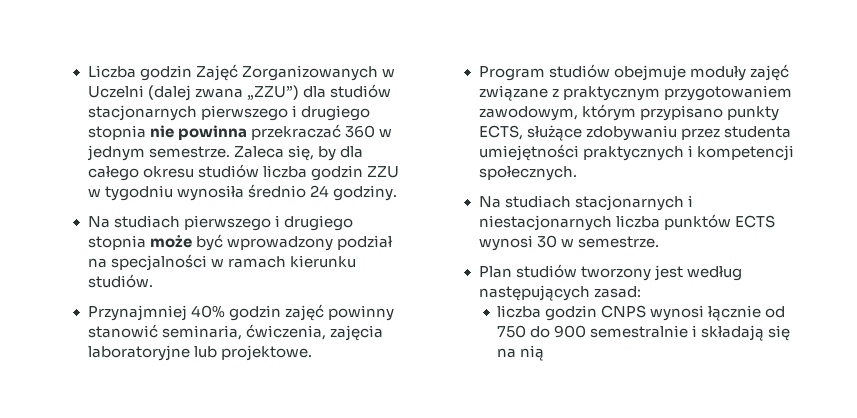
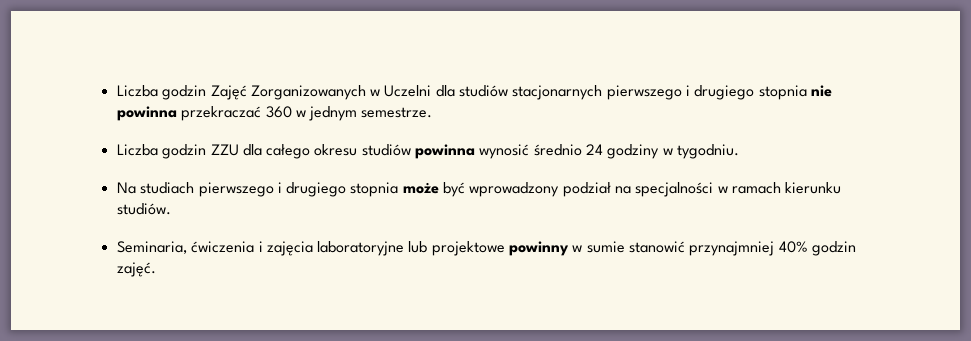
- Liczba godzin Zajęć Zorganizowanych w Uczelni (dalej zwana „ZZU”) dla studiów stacjonarnych pierwszego i drugiego stopnia nie powinna przekraczać 360 w jednym semestrze. Zaleca się, by dla całego okresu studiów liczba godzin ZZU w tygodniu wynosiła średnio 24 godziny.
+ Liczba godzin Zajęć Zorganizowanych w Uczelni dla studiów stacjonarnych pierwszego i drugiego stopnia nie powinna przekraczać 360 w jednym semestrze.
+ Liczba godzin ZZU dla całego okresu studiów powinna wynosić średnio 24 godziny w tygodniu.
- Przynajmniej 40% godzin zajęć powinny stanowić seminaria, ćwiczenia, zajęcia laboratoryjne lub projektowe.
- Program studiów obejmuje moduły zajęć związane z praktycznym przygotowaniem zawodowym, którym przypisano punkty ECTS, służące zdobywaniu przez studenta umiejętności praktycznych i kompetencji społecznych.
- Na studiach stacjonarnych i niestacjonarnych liczba punktów ECTS wynosi 30 w semestrze.
- Plan studiów tworzony jest według następujących zasad:
- liczba godzin CNPS wynosi łącznie od 750 do 900 semestralnie i składają się na nią
+ Seminaria, ćwiczenia i zajęcia laboratoryjne lub projektowe powinny w sumie stanowić przynajmniej 40% godzin zajęć.

